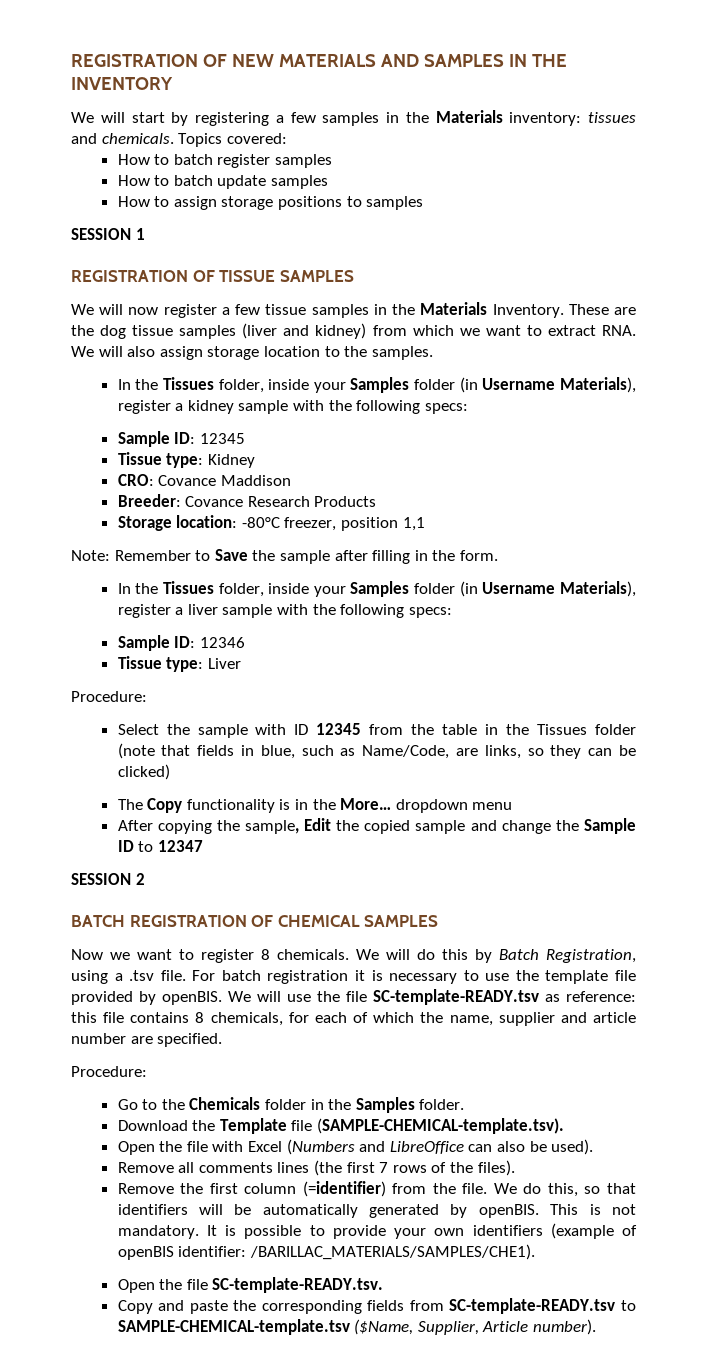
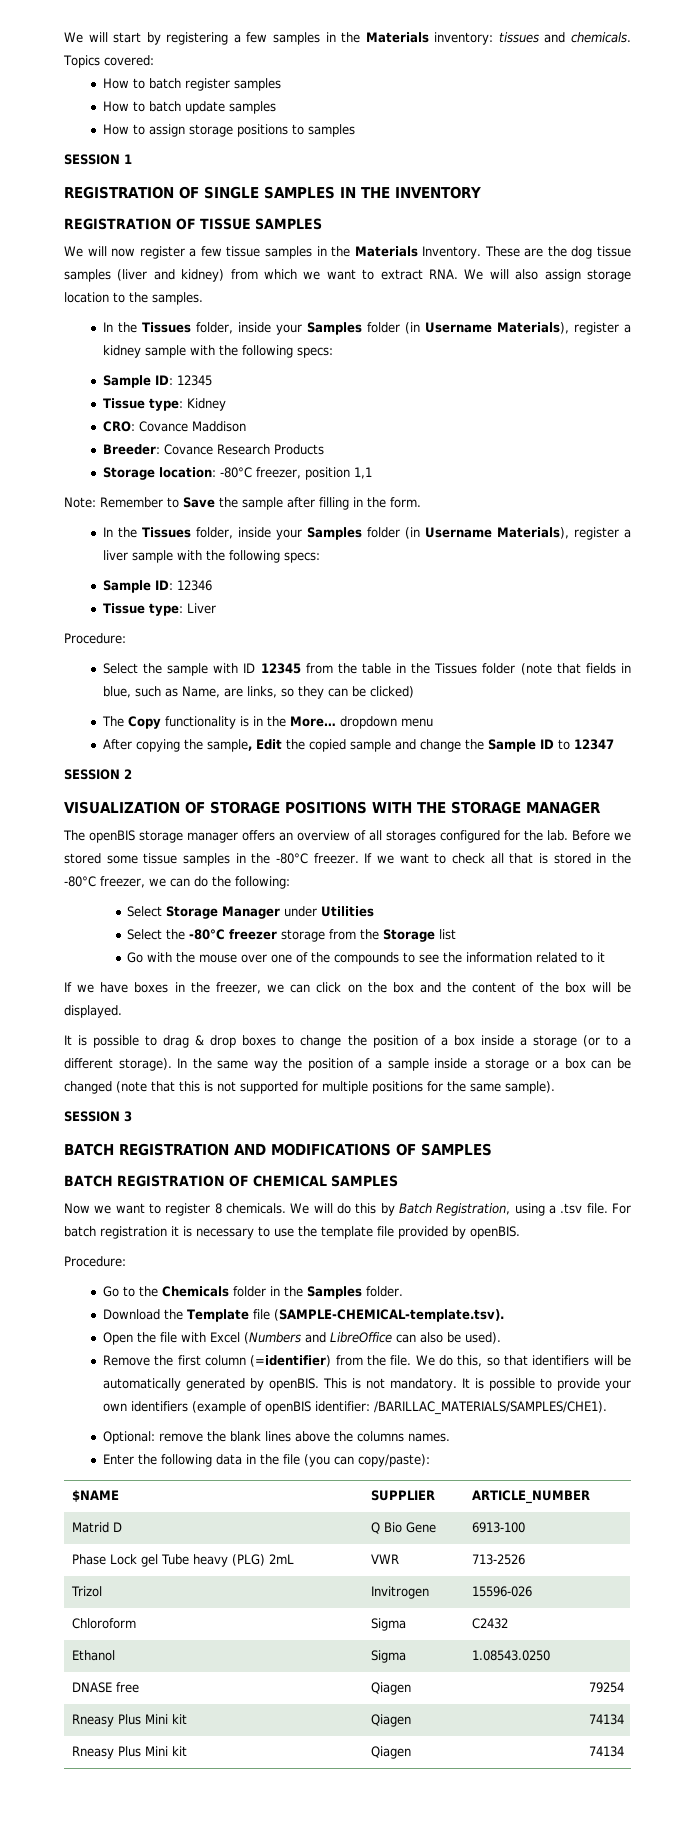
- REGISTRATION OF NEW MATERIALS AND SAMPLES IN THE INVENTORY
+ REGISTRATION OF SINGLE SAMPLES IN THE INVENTORY
- Select the sample with ID 12345 from the table in the Tissues folder (note that fields in blue, such as Name/Code, are links, so they can be clicked)
+ Select the sample with ID 12345 from the table in the Tissues folder (note that fields in blue, such as Name, are links, so they can be clicked)
+ VISUALIZATION OF STORAGE POSITIONS WITH THE STORAGE MANAGER
+ The openBIS storage manager offers an overview of all storages configured for the lab. Before we stored some tissue samples in the -80°C freezer. If we want to check all that is stored in the -80°C freezer, we can do the following:
+ Select Storage Manager under Utilities
+ Select the -80°C freezer storage from the Storage list
+ Go with the mouse over one of the compounds to see the information related to it
+ If we have boxes in the freezer, we can click on the box and the content of the box will be displayed.
+ It is possible to drag & drop boxes to change the position of a box inside a storage (or to a different storage). In the same way the position of a sample inside a storage or a box can be changed (note that this is not supported for multiple positions for the same sample).
+ SESSION 3
+ BATCH REGISTRATION AND MODIFICATIONS OF SAMPLES
- We will use the file SC-template-READY.tsv as reference: this file contains 8 chemicals, for each of which the name, supplier and article number are specified.
- Remove all comments lines (the first 7 rows of the files).
- Open the file SC-template-READY.tsv.
- Copy and paste the corresponding fields from SC-template-READY.tsv to SAMPLE-CHEMICAL-template.tsv ($Name, Supplier, Article number).
+ Optional: remove the blank lines above the columns names.
+ Enter the following data in the file (you can copy/paste):
+ $NAME | SUPPLIER | ARTICLE_NUMBER
+ Matrid D | Q Bio Gene | 6913-100
+ Phase Lock gel Tube heavy (PLG) 2mL | VWR | 713-2526
+ Trizol | Invitrogen | 15596-026
+ Chloroform | Sigma | C2432
+ Ethanol | Sigma | 1.08543.0250
+ DNASE free | Qiagen | 79254
+ Rneasy Plus Mini kit | Qiagen | 74134
+ Rneasy Plus Mini kit | Qiagen | 74134

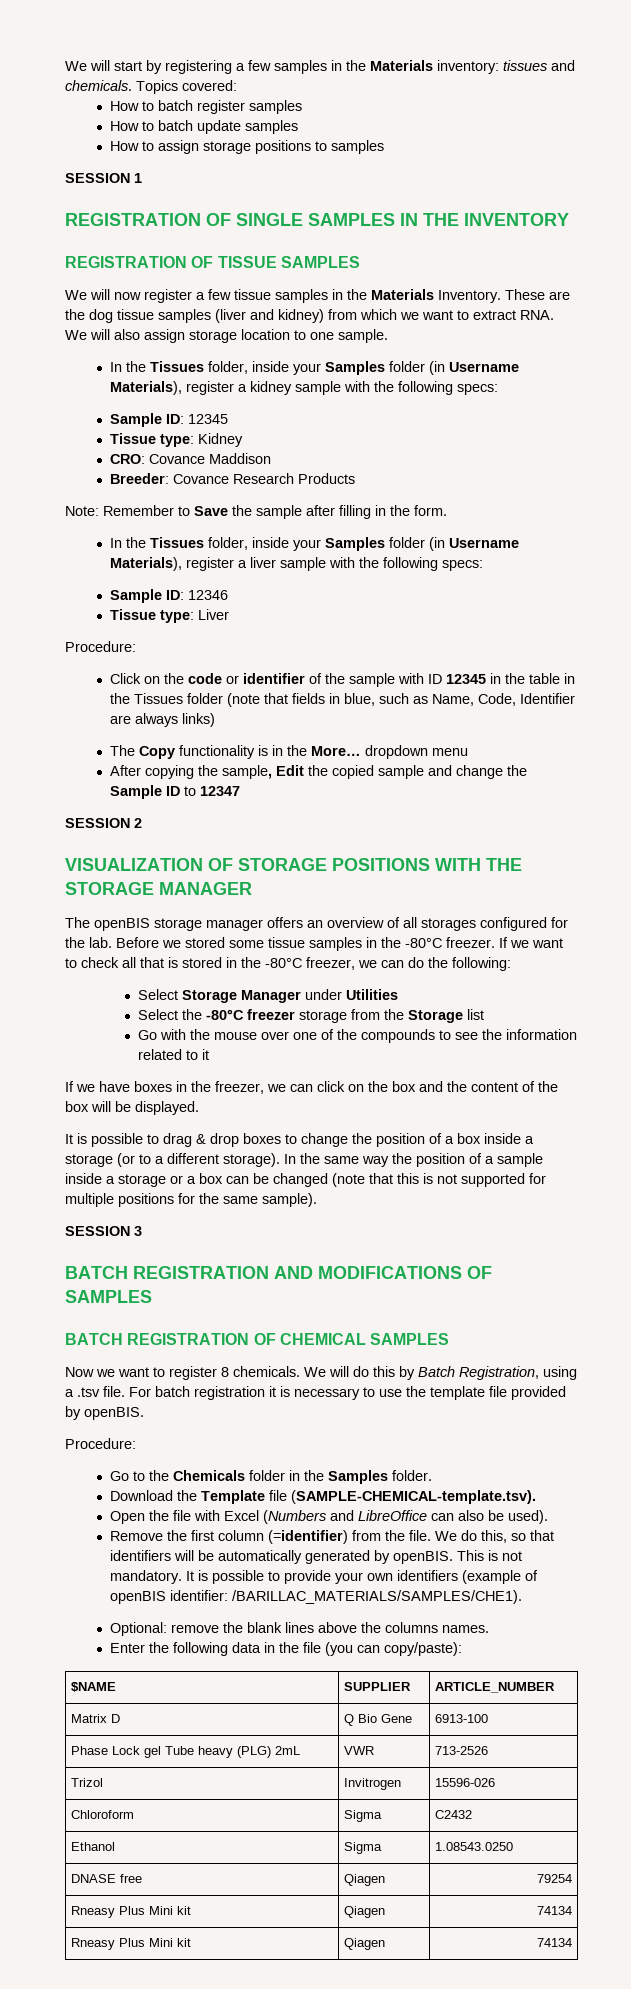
- These are the dog tissue samples (liver and kidney) from which we want to extract RNA. We will also assign storage location to the samples.
+ These are the dog tissue samples (liver and kidney) from which we want to extract RNA. We will also assign storage location to one sample.
- Storage location: -80°C freezer, position 1,1
- Select the sample with ID 12345 from the table in the Tissues folder (note that fields in blue, such as Name, are links, so they can be clicked)
+ Click on the code or identifier of the sample with ID 12345 in the table in the Tissues folder (note that fields in blue, such as Name, Code, Identifier are always links)
- Matrid D | Q Bio Gene | 6913-100
+ Matrix D | Q Bio Gene | 6913-100

